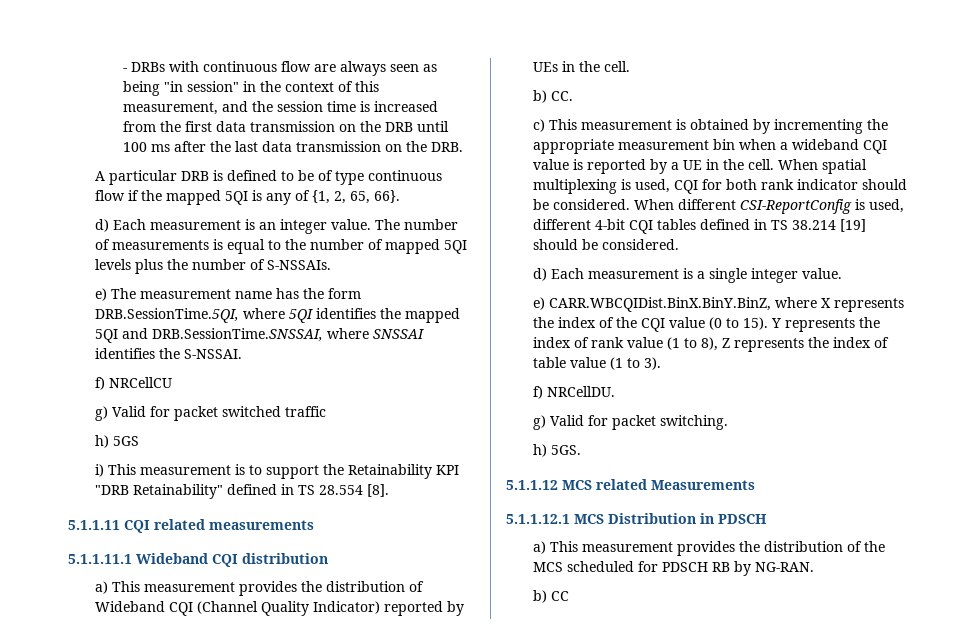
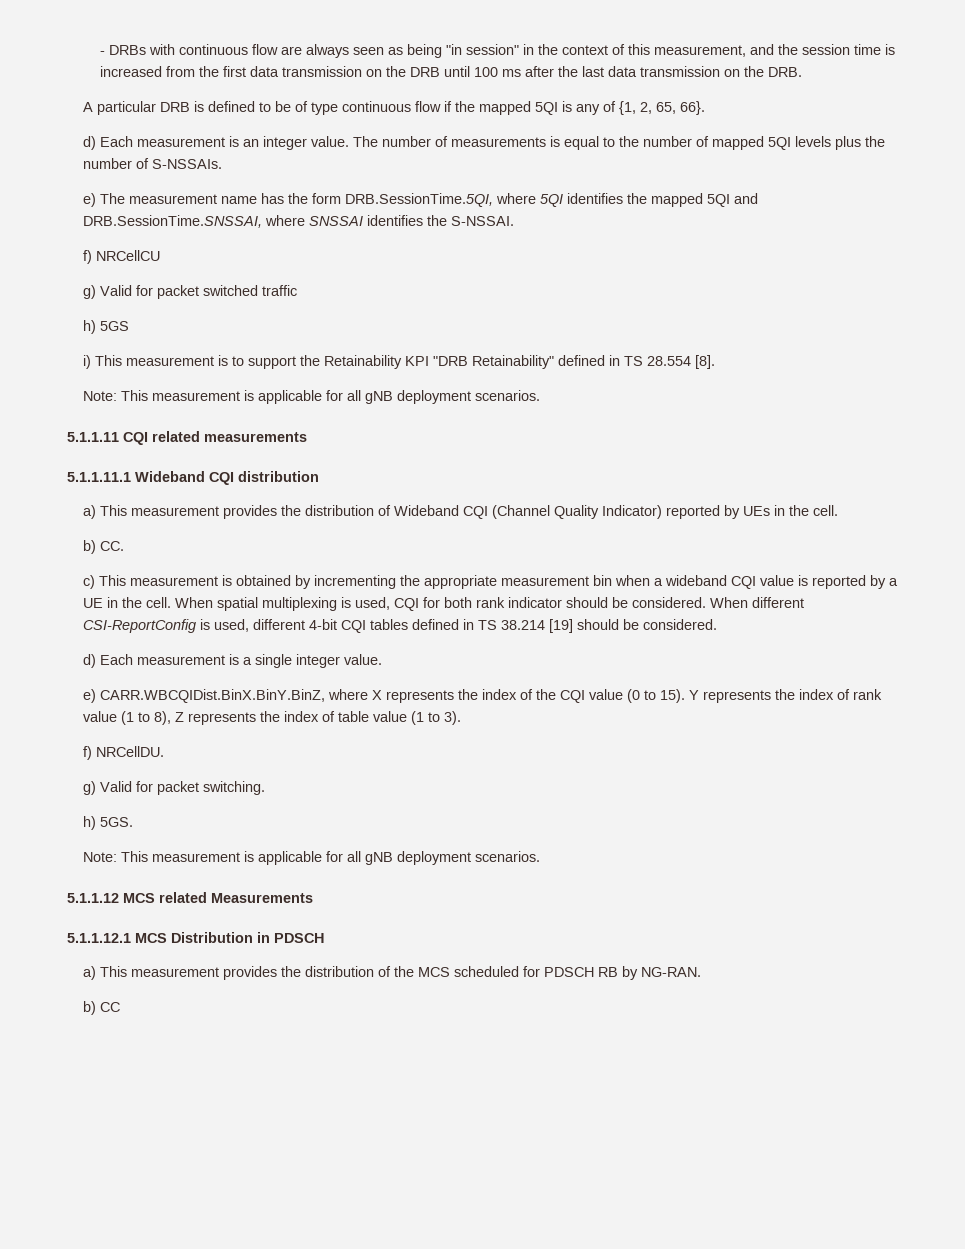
  i) This measurement is to support the Retainability KPI "DRB Retainability" defined in TS 28.554 [8].
+ Note: This measurement is applicable for all gNB deployment scenarios.
  h) 5GS.
+ Note: This measurement is applicable for all gNB deployment scenarios.

